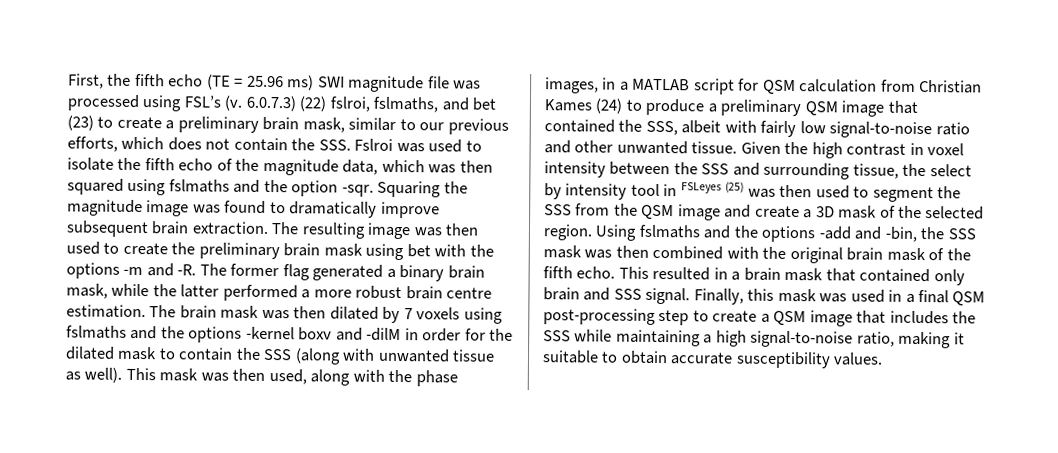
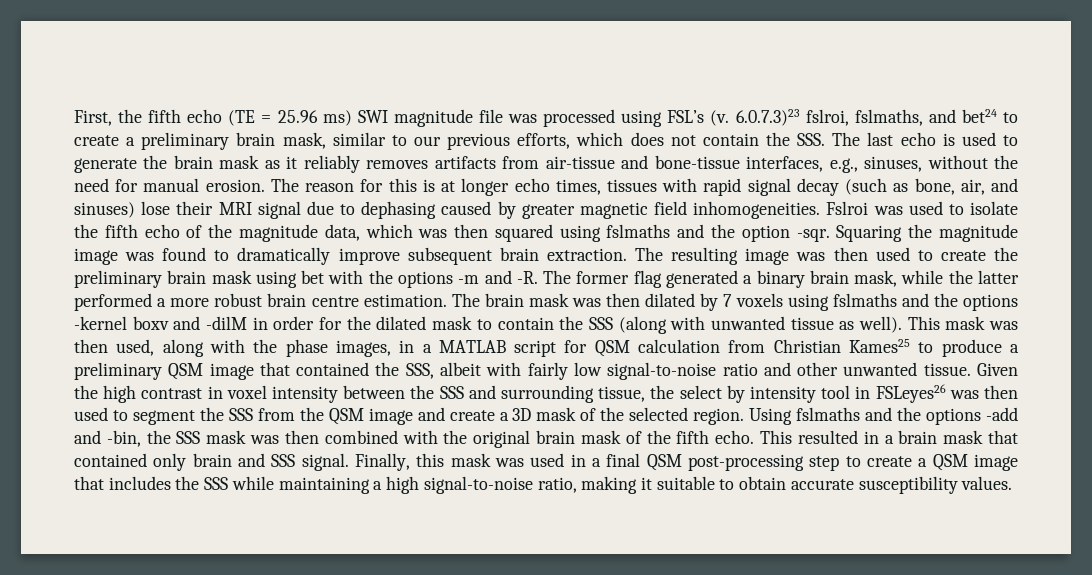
- 6.0.7.3) (22) fslroi, fslmaths, and bet (23) to create a preliminary brain mask, similar to our previous efforts, which does not contain the SSS. Fslroi was used to isolate the fifth echo of the magnitude data, which was then squared using fslmaths and the option -sqr.
+ 6.0.7.3)23 fslroi, fslmaths, and bet24 to create a preliminary brain mask, similar to our previous efforts, which does not contain the SSS. The last echo is used to generate the brain mask as it reliably removes artifacts from air-tissue and bone-tissue interfaces, e.g., sinuses, without the need for manual erosion. The reason for this is at longer echo times, tissues with rapid signal decay (such as bone, air, and sinuses) lose their MRI signal due to dephasing caused by greater magnetic field inhomogeneities. Fslroi was used to isolate the fifth echo of the magnitude data, which was then squared using fslmaths and the option -sqr.
- This mask was then used, along with the phase images, in a MATLAB script for QSM calculation from Christian Kames (24) to produce a preliminary QSM image that contained the SSS, albeit with fairly low signal-to-noise ratio and other unwanted tissue.
+ This mask was then used, along with the phase images, in a MATLAB script for QSM calculation from Christian Kames25 to produce a preliminary QSM image that contained the SSS, albeit with fairly low signal-to-noise ratio and other unwanted tissue.
- Given the high contrast in voxel intensity between the SSS and surrounding tissue, the select by intensity tool in FSLeyes (25) was then used to segment the SSS from the QSM image and create a 3D mask of the selected region.
+ Given the high contrast in voxel intensity between the SSS and surrounding tissue, the select by intensity tool in FSLeyes26 was then used to segment the SSS from the QSM image and create a 3D mask of the selected region.

